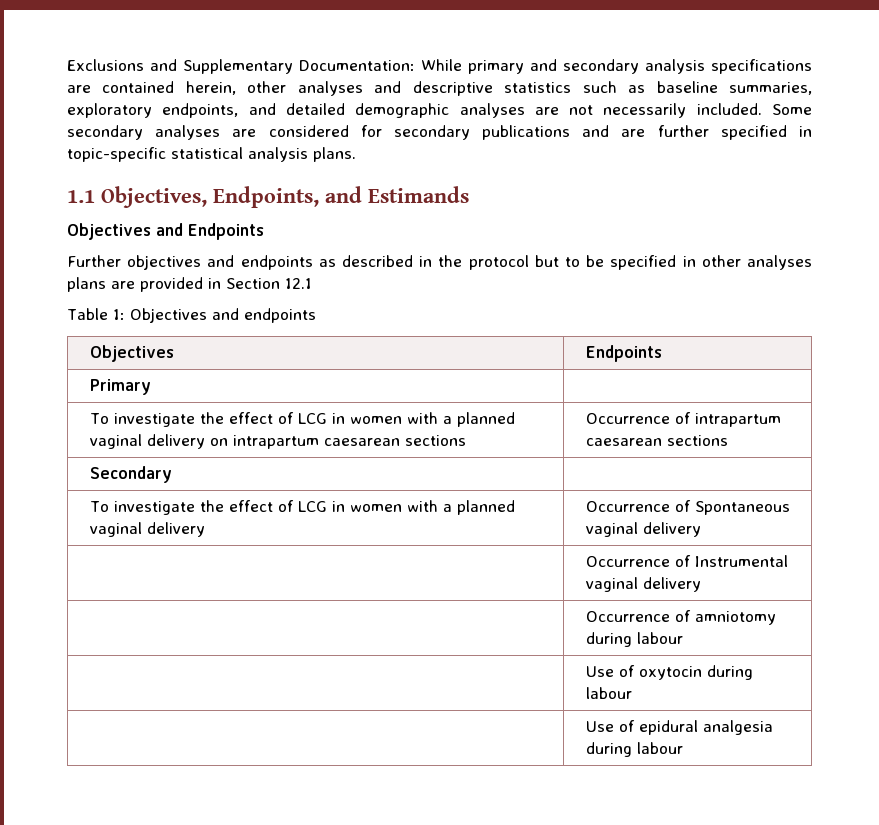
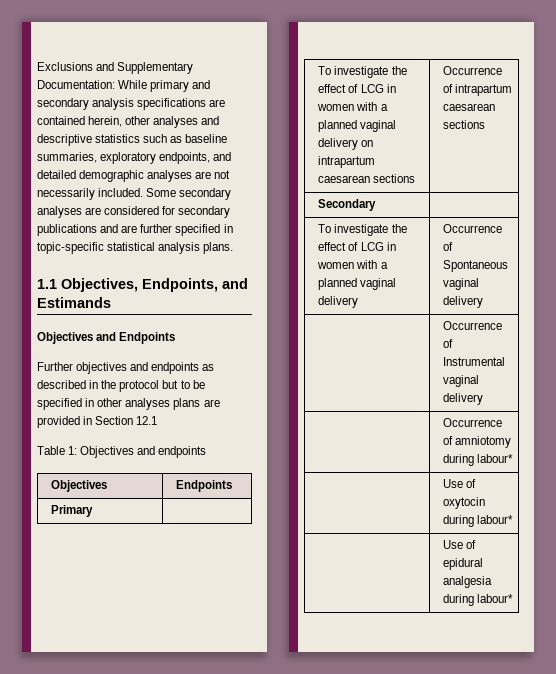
- | Occurrence of amniotomy during labour
+ | Occurrence of amniotomy during labour*
- | Use of oxytocin during labour
+ | Use of oxytocin during labour*
- | Use of epidural analgesia during labour
+ | Use of epidural analgesia during labour*

